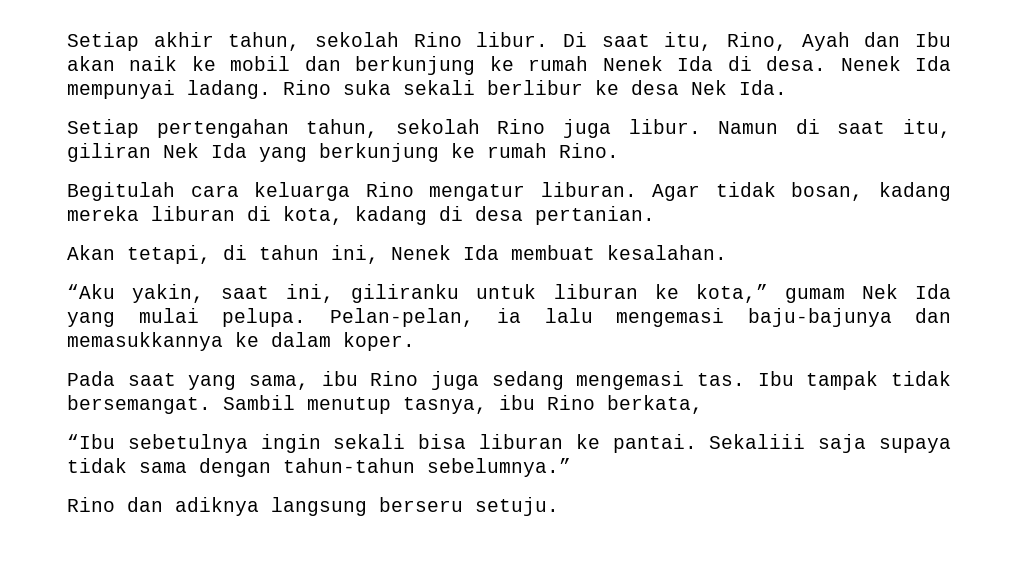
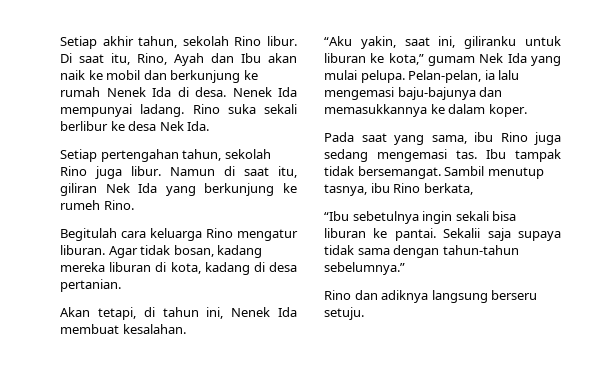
- Namun di saat itu, giliran Nek Ida yang berkunjung ke rumah Rino.
+ Namun di saat itu, giliran Nek Ida yang berkunjung ke rumeh Rino.
- Sekaliii saja supaya tidak sama dengan tahun-tahun sebelumnya.”
+ Sekalii saja supaya tidak sama dengan tahun-tahun sebelumnya.”

